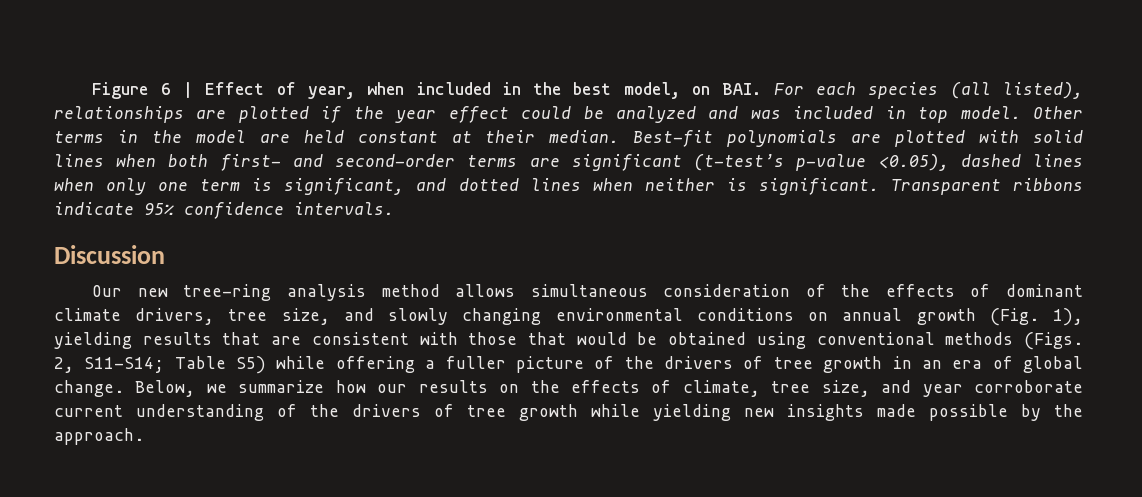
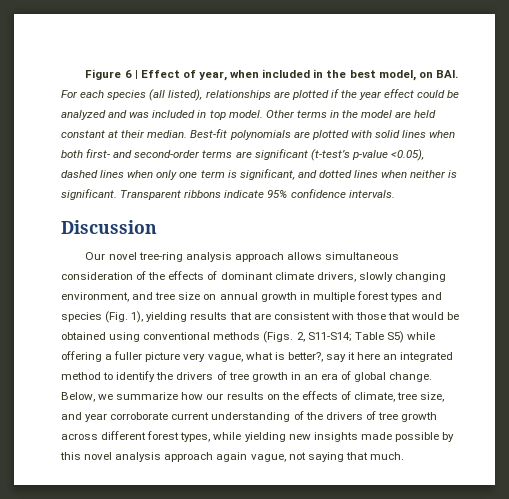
- Our new tree-ring analysis method allows simultaneous consideration of the effects of dominant climate drivers, tree size, and slowly changing environmental conditions on annual growth (Fig. 1), yielding results that are consistent with those that would be obtained using conventional methods (Figs. 2, S11-S14; Table S5) while offering a fuller picture of the drivers of tree growth in an era of global change.
+ Our novel tree-ring analysis approach allows simultaneous consideration of the effects of dominant climate drivers, slowly changing environment, and tree size on annual growth in multiple forest types and species (Fig. 1), yielding results that are consistent with those that would be obtained using conventional methods (Figs. 2, S11-S14; Table S5) while offering a fuller picture very vague, what is better?, say it here an integrated method to identify the drivers of tree growth in an era of global change.
- Below, we summarize how our results on the effects of climate, tree size, and year corroborate current understanding of the drivers of tree growth while yielding new insights made possible by the approach.
+ Below, we summarize how our results on the effects of climate, tree size, and year corroborate current understanding of the drivers of tree growth across different forest types, while yielding new insights made possible by this novel analysis approach again vague, not saying that much.

